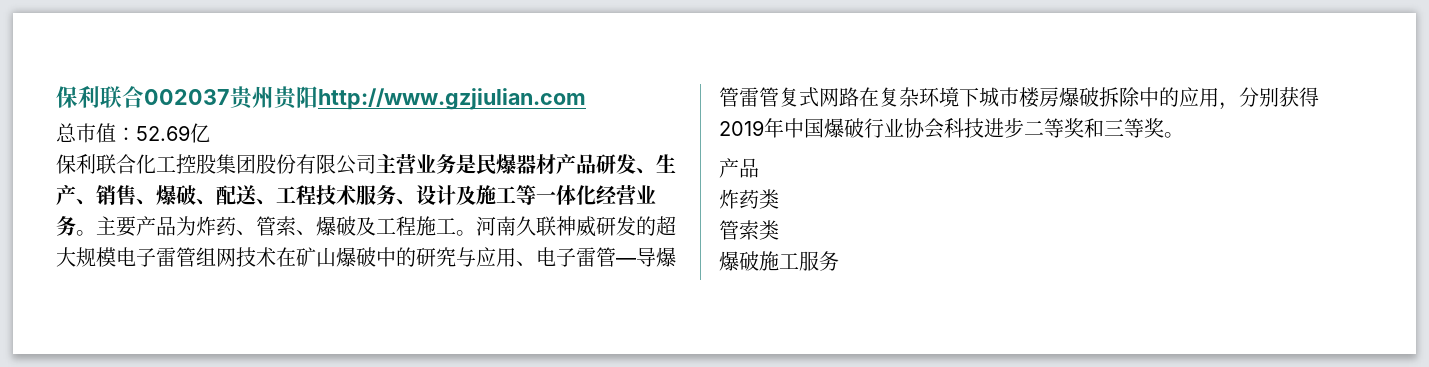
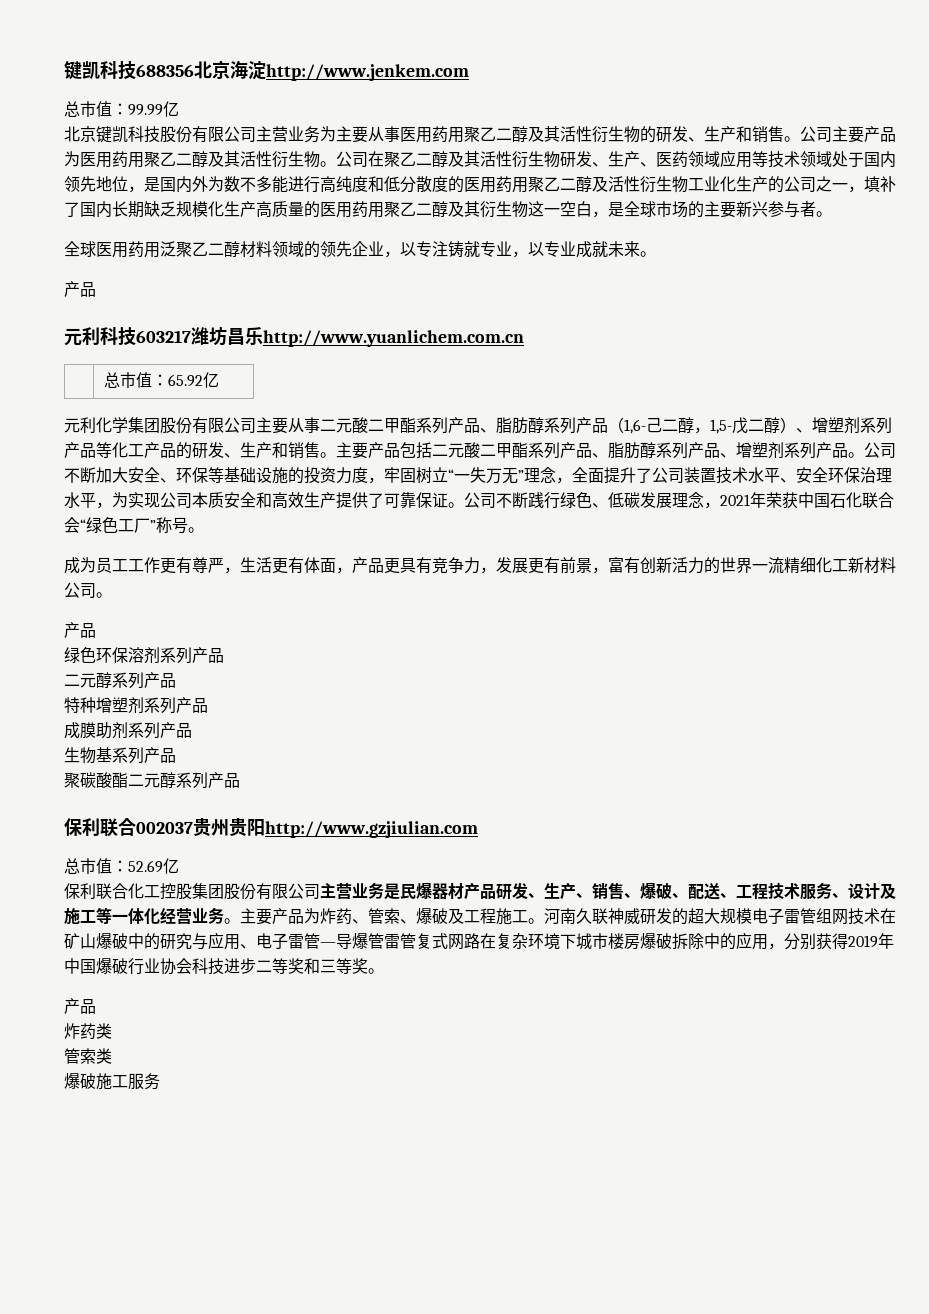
+ 键凯科技688356北京海淀http://www.jenkem.com
+ 总市值：99.99亿
+ 北京键凯科技股份有限公司主营业务为主要从事医用药用聚乙二醇及其活性衍生物的研发、生产和销售。公司主要产品为医用药用聚乙二醇及其活性衍生物。公司在聚乙二醇及其活性衍生物研发、生产、医药领域应用等技术领域处于国内领先地位，是国内外为数不多能进行高纯度和低分散度的医用药用聚乙二醇及活性衍生物工业化生产的公司之一，填补了国内长期缺乏规模化生产高质量的医用药用聚乙二醇及其衍生物这一空白，是全球市场的主要新兴参与者。
+ 全球医用药用泛聚乙二醇材料领域的领先企业，以专注铸就专业，以专业成就未来。
+ 产品
+ 元利科技603217潍坊昌乐http://www.yuanlichem.com.cn
+ | 总市值：65.92亿
+ 元利化学集团股份有限公司主要从事二元酸二甲酯系列产品、脂肪醇系列产品（1,6-己二醇，1,5-戊二醇）、增塑剂系列产品等化工产品的研发、生产和销售。主要产品包括二元酸二甲酯系列产品、脂肪醇系列产品、增塑剂系列产品。公司不断加大安全、环保等基础设施的投资力度，牢固树立“一失万无”理念，全面提升了公司装置技术水平、安全环保治理水平，为实现公司本质安全和高效生产提供了可靠保证。公司不断践行绿色、低碳发展理念，2021年荣获中国石化联合会“绿色工厂”称号。
+ 成为员工工作更有尊严，生活更有体面，产品更具有竞争力，发展更有前景，富有创新活力的世界一流精细化工新材料公司。
+ 产品
+ 绿色环保溶剂系列产品
+ 二元醇系列产品
+ 特种增塑剂系列产品
+ 成膜助剂系列产品
+ 生物基系列产品
+ 聚碳酸酯二元醇系列产品

